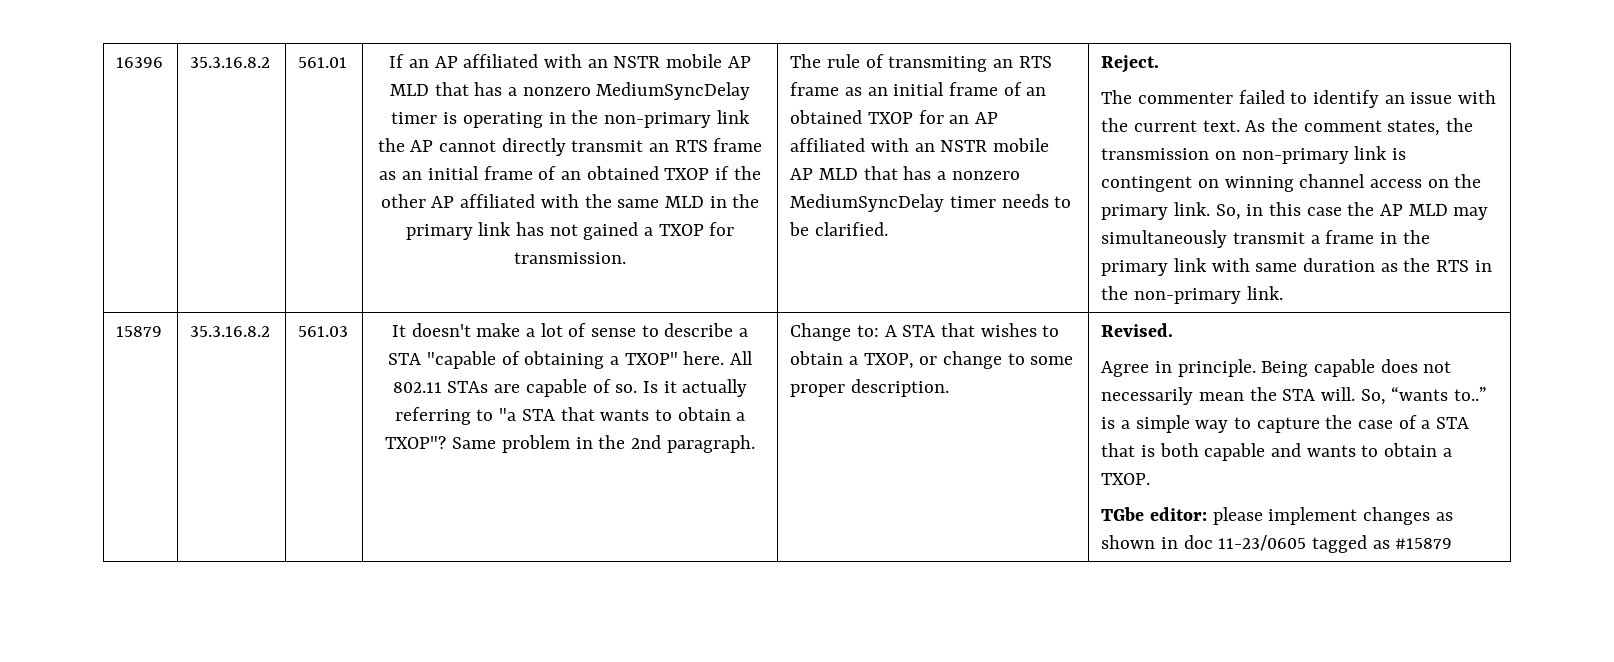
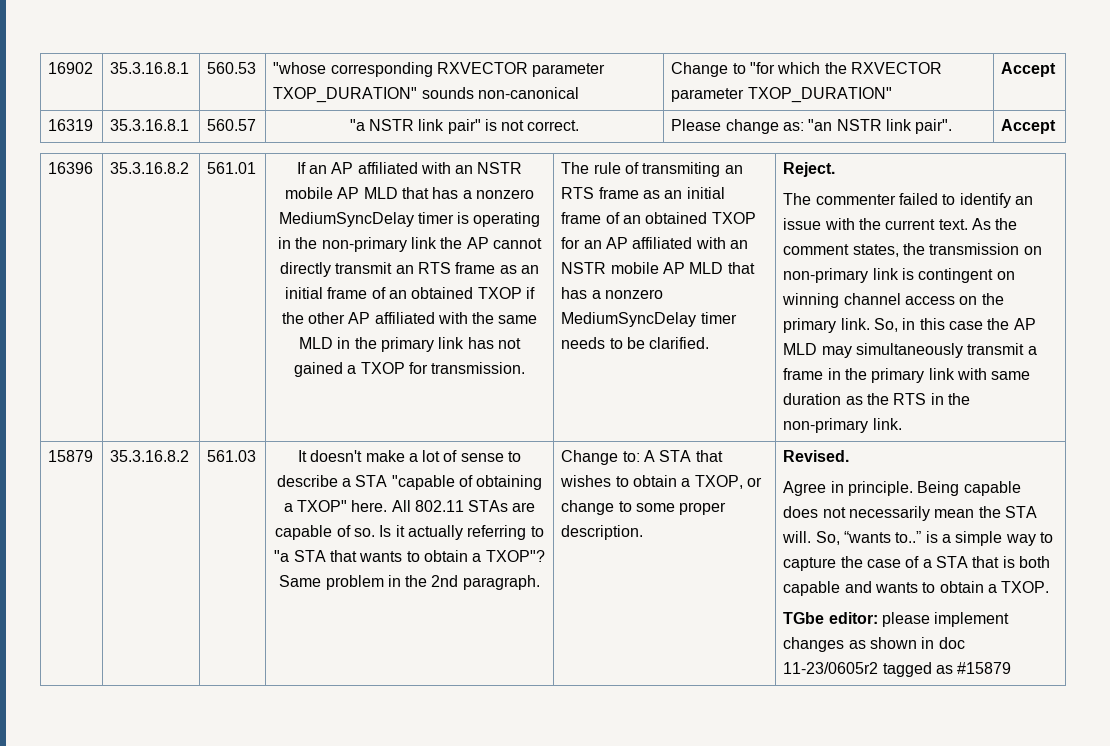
+ 16902 | 35.3.16.8.1 | 560.53 | "whose corresponding RXVECTOR parameter TXOP_DURATION" sounds non-canonical | Change to "for which the RXVECTOR parameter TXOP_DURATION" | Accept
+ 16319 | 35.3.16.8.1 | 560.57 | "a NSTR link pair" is not correct. | Please change as: "an NSTR link pair". | Accept
- TGbe editor: please implement changes as shown in doc 11-23/0605 tagged as #15879
+ TGbe editor: please implement changes as shown in doc 11-23/0605r2 tagged as #15879

